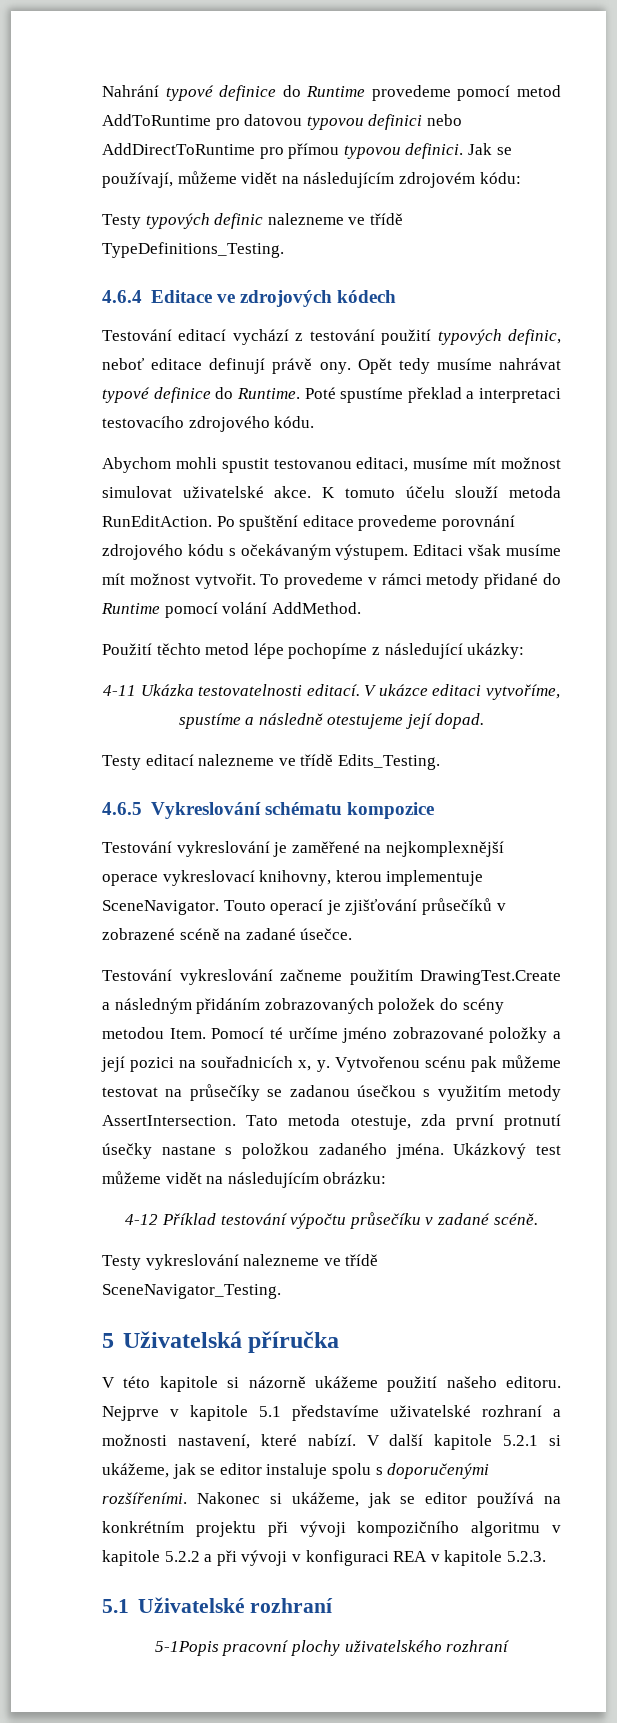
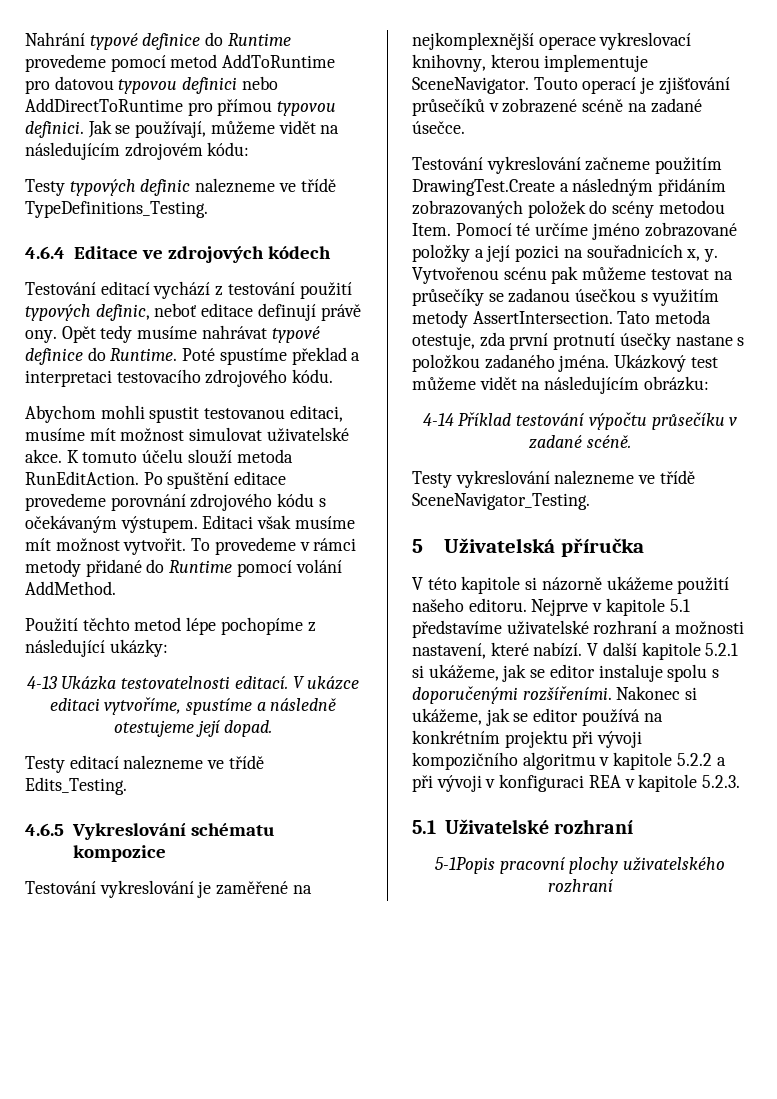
- 4-11 Ukázka testovatelnosti editací.
+ 4-13 Ukázka testovatelnosti editací.
- 4-12 Příklad testování výpočtu průsečíku v zadané scéně.
+ 4-14 Příklad testování výpočtu průsečíku v zadané scéně.

